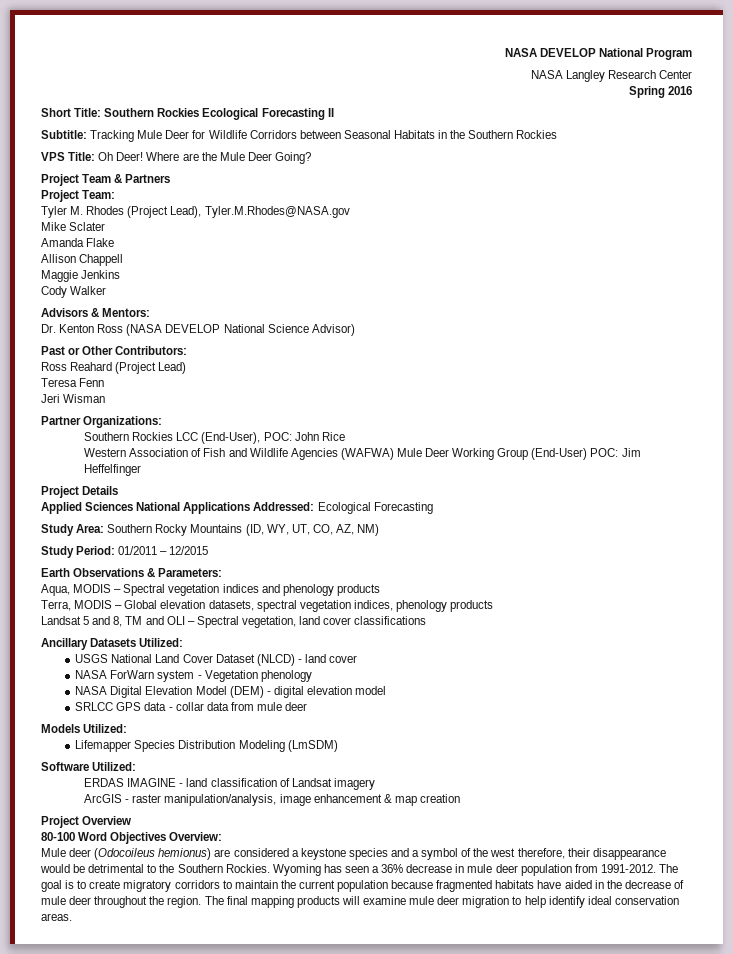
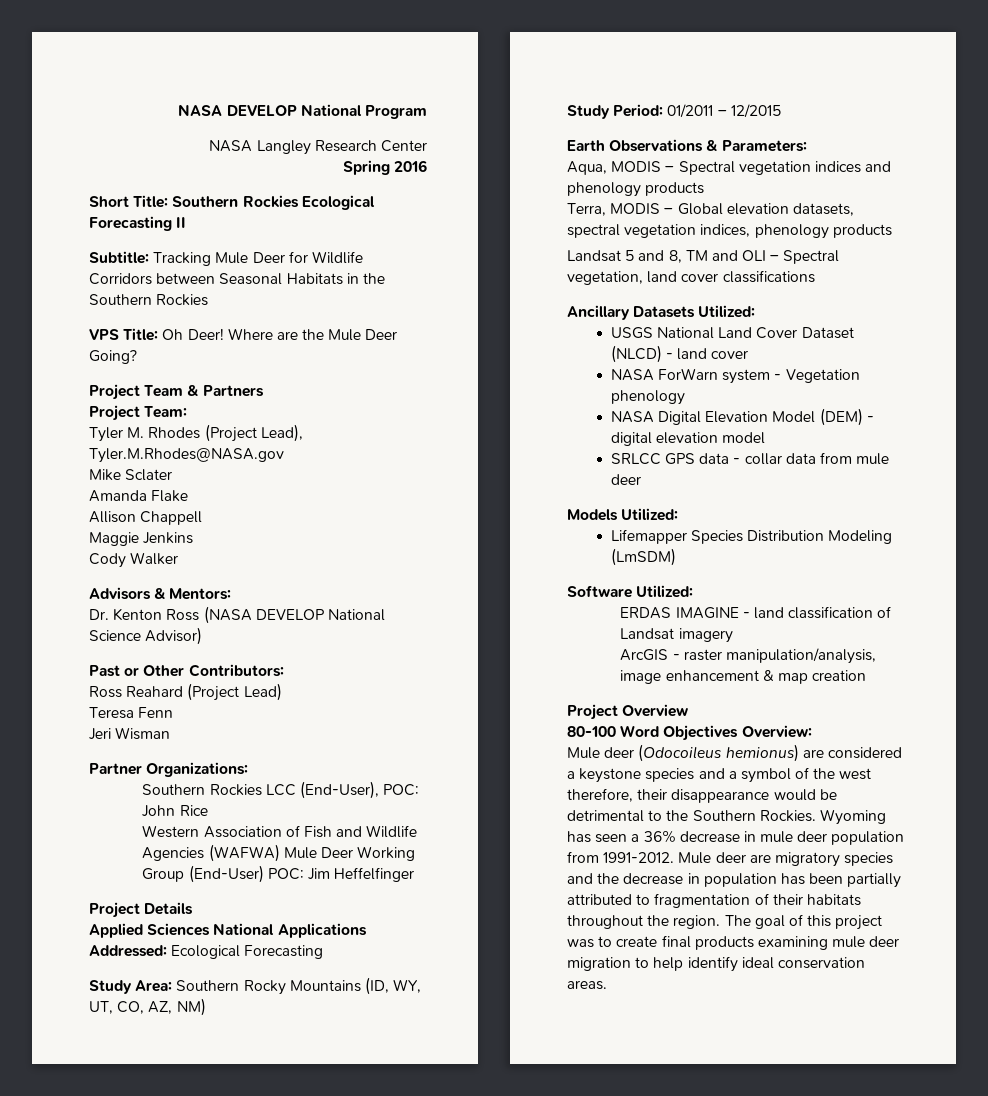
- The goal is to create migratory corridors to maintain the current population because fragmented habitats have aided in the decrease of mule deer throughout the region. The final mapping products will examine mule deer migration to help identify ideal conservation areas.
+ Mule deer are migratory species and the decrease in population has been partially attributed to fragmentation of their habitats throughout the region. The goal of this project was to create final products examining mule deer migration to help identify ideal conservation areas.

